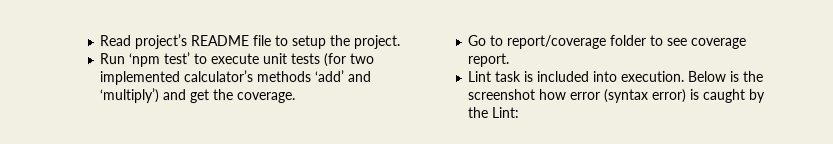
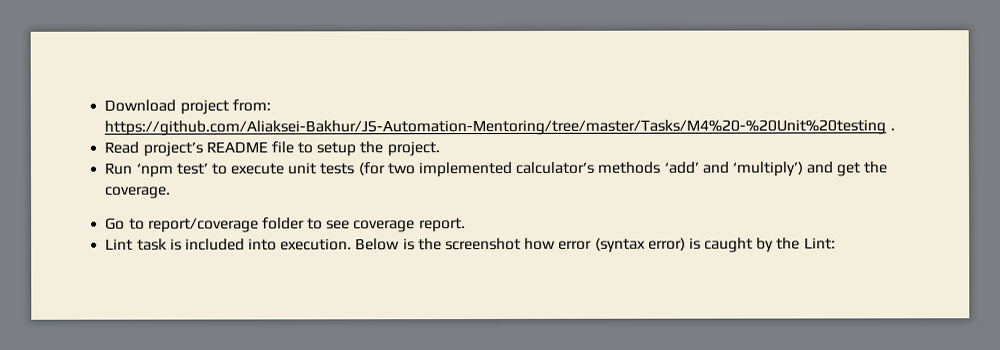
+ Download project from: https://github.com/Aliaksei-Bakhur/JS-Automation-Mentoring/tree/master/Tasks/M4%20-%20Unit%20testing .

